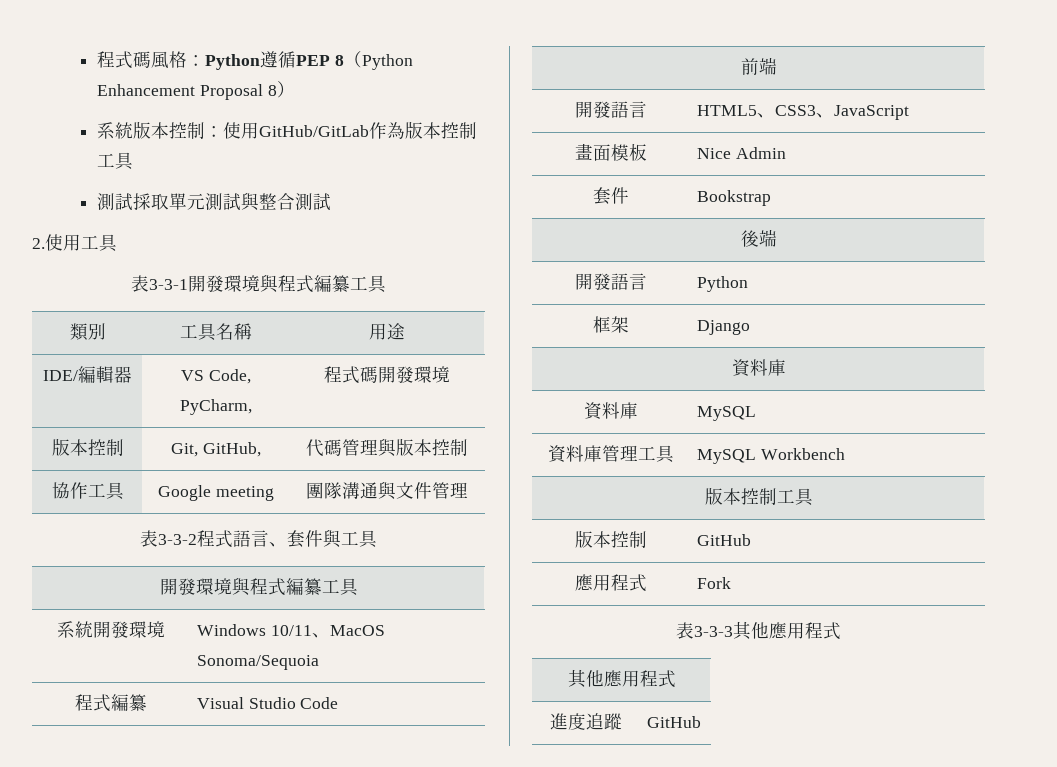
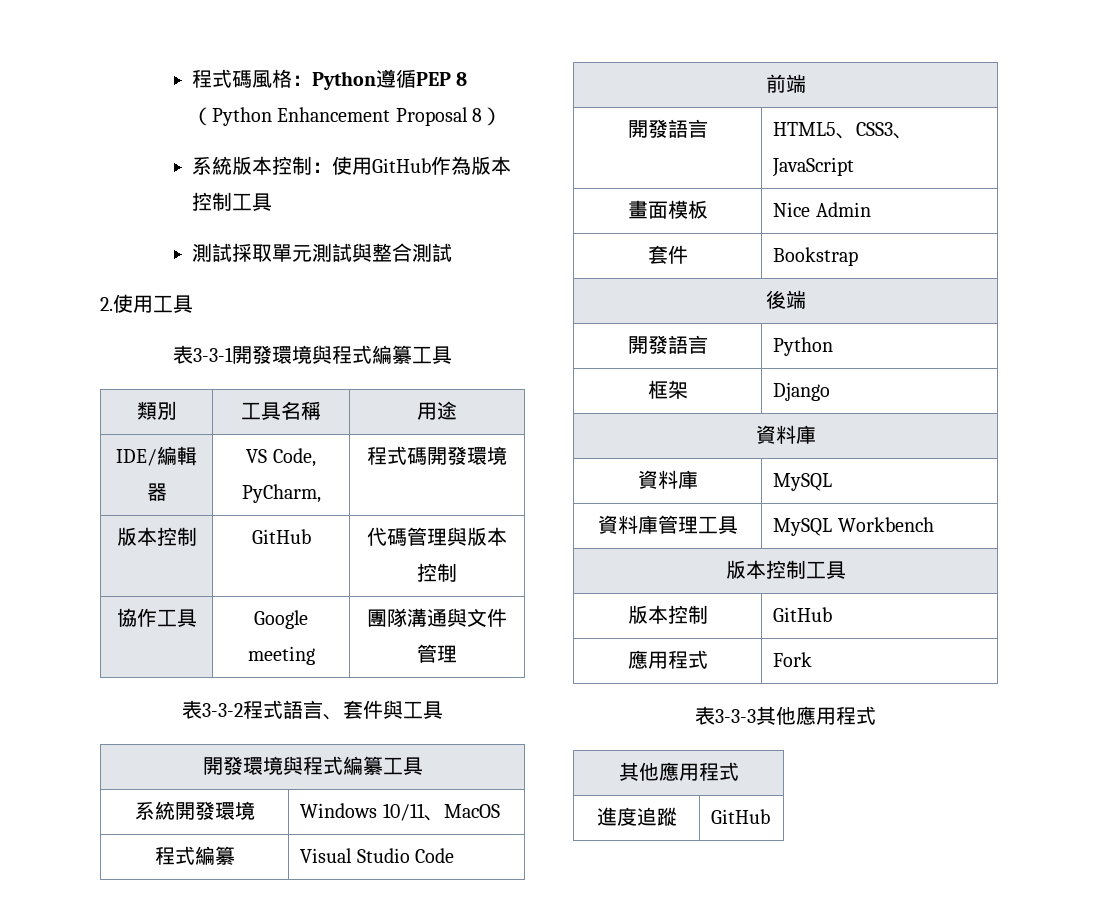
- 系統版本控制：使用GitHub/GitLab作為版本控制工具
+ 系統版本控制：使用GitHub作為版本控制工具
- 版本控制 | Git, GitHub, | 代碼管理與版本控制
+ 版本控制 | GitHub | 代碼管理與版本控制
- 系統開發環境 | Windows 10/11、MacOS Sonoma/Sequoia
+ 系統開發環境 | Windows 10/11、MacOS

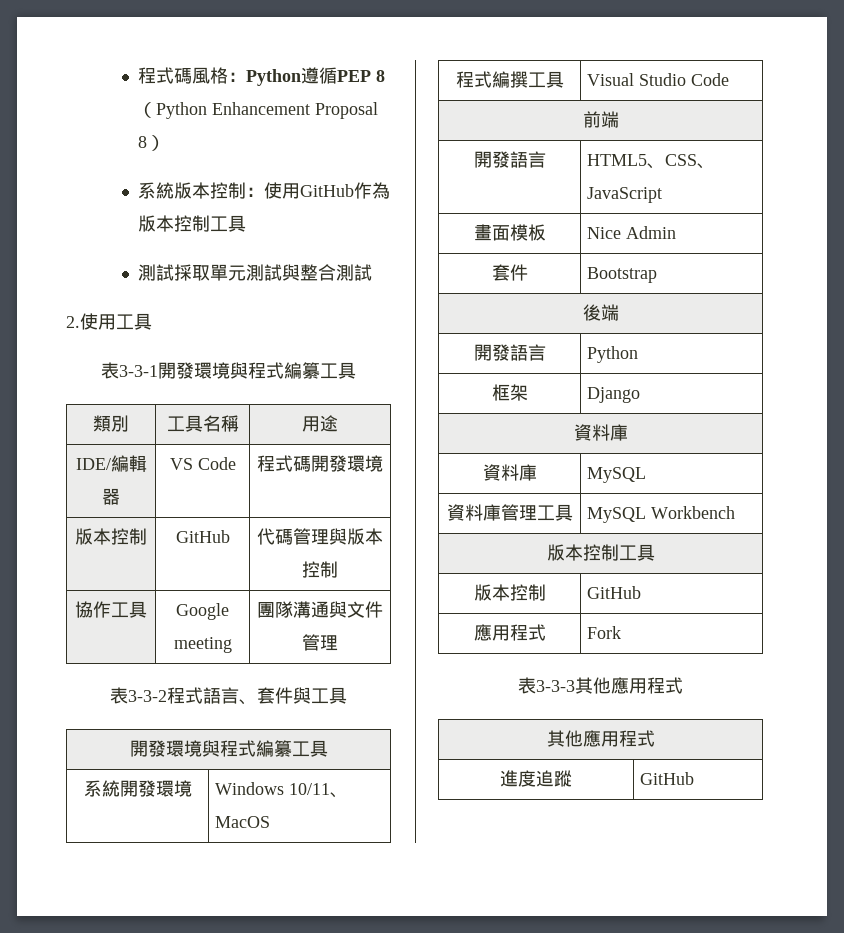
- IDE/編輯器 | VS Code, PyCharm, | 程式碼開發環境
+ IDE/編輯器 | VS Code | 程式碼開發環境
- 程式編纂 | Visual Studio Code
+ 程式編撰工具 | Visual Studio Code
- 開發語言 | HTML5、CSS3、JavaScript
+ 開發語言 | HTML5、CSS、JavaScript
- 套件 | Bookstrap
+ 套件 | Bootstrap

